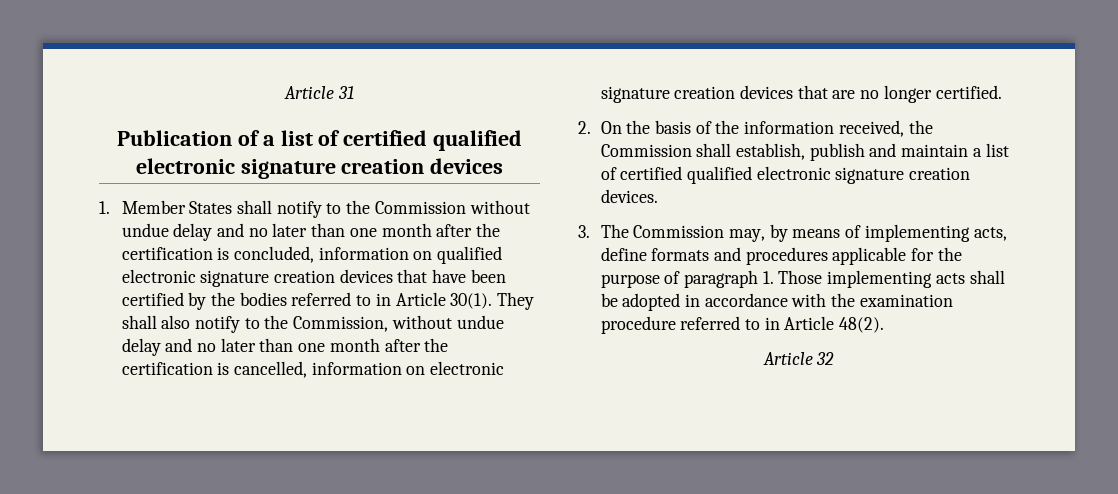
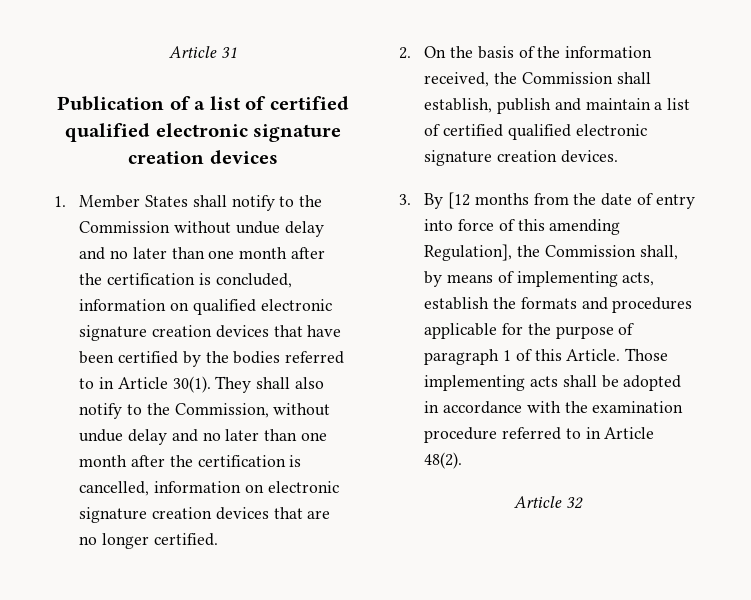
- 3. The Commission may, by means of implementing acts, define formats and procedures applicable for the purpose of paragraph 1. Those implementing acts shall be adopted in accordance with the examination procedure referred to in Article 48(2).
+ 3. By [12 months from the date of entry into force of this amending Regulation], the Commission shall, by means of implementing acts, establish the formats and procedures applicable for the purpose of paragraph 1 of this Article. Those implementing acts shall be adopted in accordance with the examination procedure referred to in Article 48(2).

